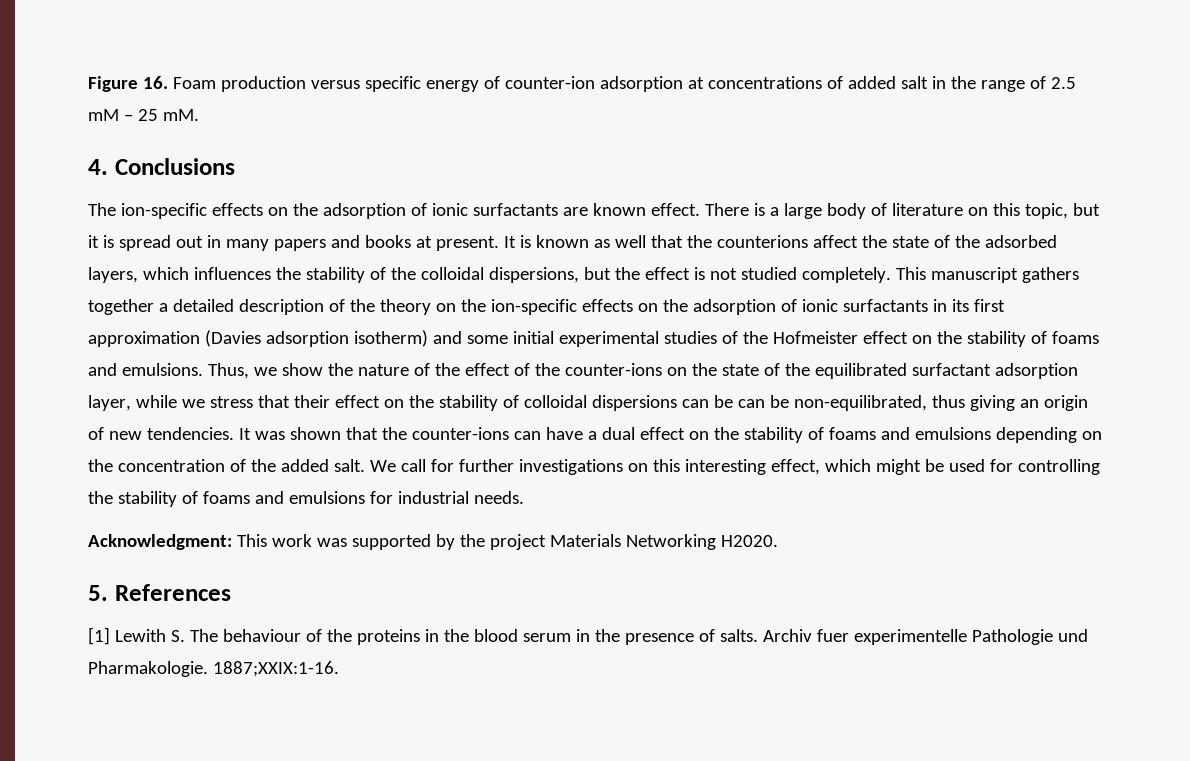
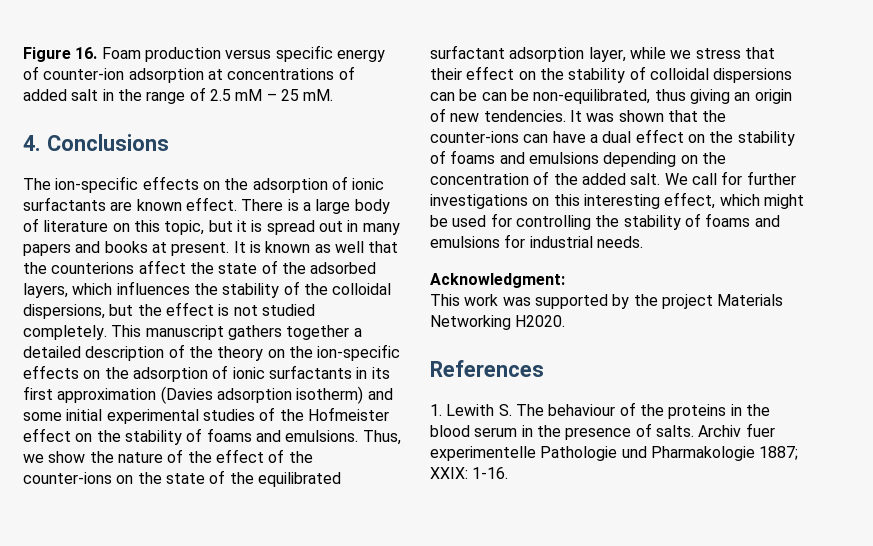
- Acknowledgment: This work was supported by the project Materials Networking H2020.
+ Acknowledgment:
+ This work was supported by the project Materials Networking H2020.
- 5. References
+ References
- [1] Lewith S. The behaviour of the proteins in the blood serum in the presence of salts.
+ 1. Lewith S. The behaviour of the proteins in the blood serum in the presence of salts.
- Archiv fuer experimentelle Pathologie und Pharmakologie. 1887;XXIX:1-16.
+ Archiv fuer experimentelle Pathologie und Pharmakologie 1887; XXIX: 1-16.

